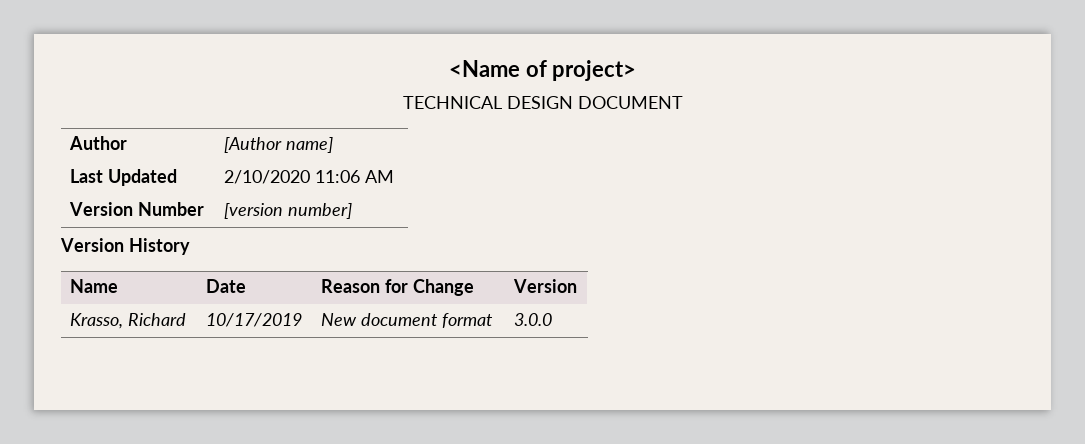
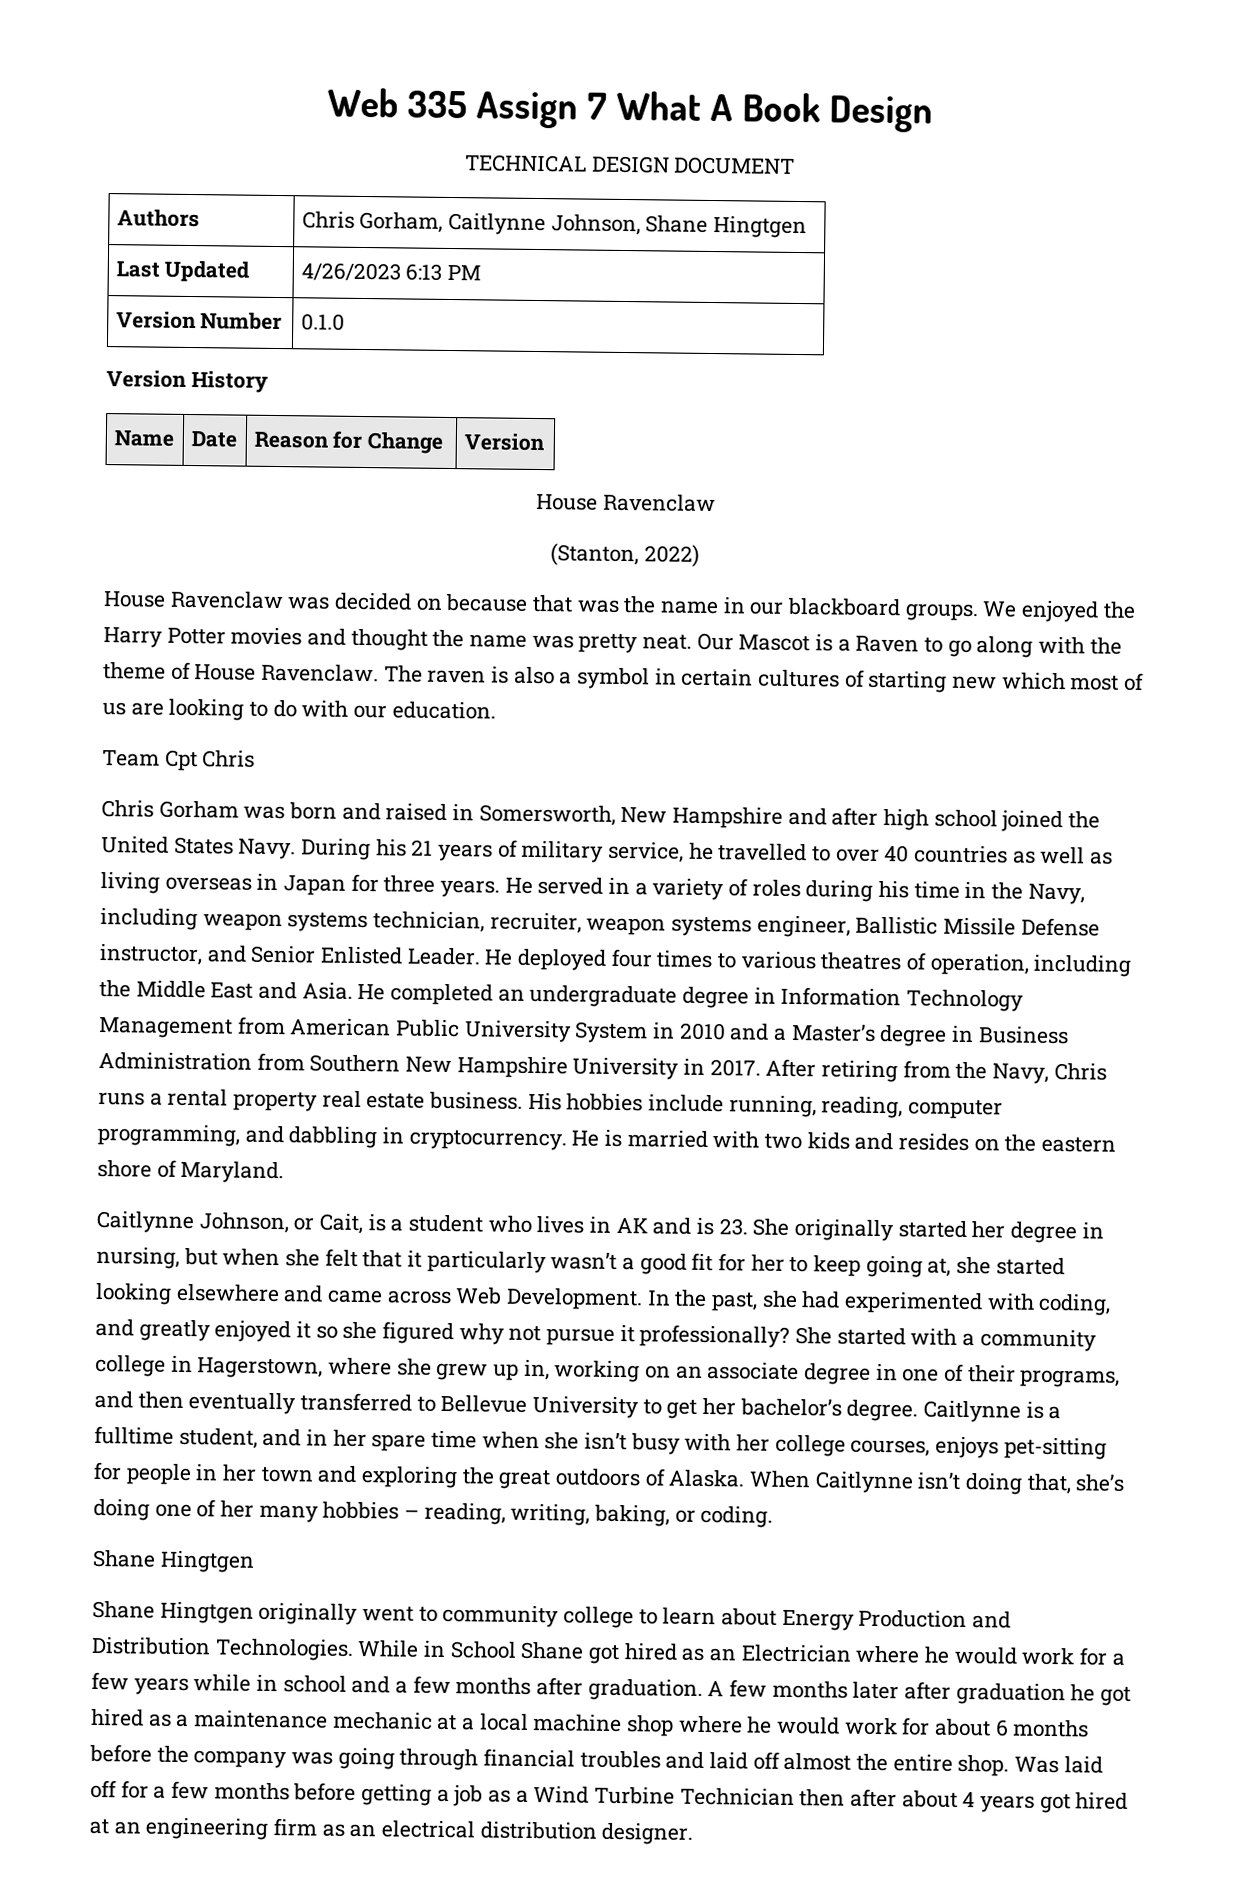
- <Name of project>
+ Web 335 Assign 7 What A Book Design
  TECHNICAL DESIGN DOCUMENT
- Author | [Author name]
+ Authors | Chris Gorham, Caitlynne Johnson, Shane Hingtgen
- Last Updated | 2/10/2020 11:06 AM
+ Last Updated | 4/26/2023 6:13 PM
- Version Number | [version number]
+ Version Number | 0.1.0
  Name | Date | Reason for Change | Version
- Krasso, Richard | 10/17/2019 | New document format | 3.0.0
+ House Ravenclaw
+ (Stanton, 2022)
+ House Ravenclaw was decided on because that was the name in our blackboard groups. We enjoyed the Harry Potter movies and thought the name was pretty neat. Our Mascot is a Raven to go along with the theme of House Ravenclaw. The raven is also a symbol in certain cultures of starting new which most of us are looking to do with our education.
+ Team Cpt Chris
+ Chris Gorham was born and raised in Somersworth, New Hampshire and after high school joined the United States Navy. During his 21 years of military service, he travelled to over 40 countries as well as living overseas in Japan for three years. He served in a variety of roles during his time in the Navy, including weapon systems technician, recruiter, weapon systems engineer, Ballistic Missile Defense instructor, and Senior Enlisted Leader. He deployed four times to various theatres of operation, including the Middle East and Asia. He completed an undergraduate degree in Information Technology Management from American Public University System in 2010 and a Master’s degree in Business Administration from Southern New Hampshire University in 2017. After retiring from the Navy, Chris runs a rental property real estate business. His hobbies include running, reading, computer programming, and dabbling in cryptocurrency. He is married with two kids and resides on the eastern shore of Maryland.
+ Caitlynne Johnson, or Cait, is a student who lives in AK and is 23. She originally started her degree in nursing, but when she felt that it particularly wasn’t a good fit for her to keep going at, she started looking elsewhere and came across Web Development. In the past, she had experimented with coding, and greatly enjoyed it so she figured why not pursue it professionally? She started with a community college in Hagerstown, where she grew up in, working on an associate degree in one of their programs, and then eventually transferred to Bellevue University to get her bachelor’s degree. Caitlynne is a fulltime student, and in her spare time when she isn’t busy with her college courses, enjoys pet-sitting for people in her town and exploring the great outdoors of Alaska. When Caitlynne isn’t doing that, she’s doing one of her many hobbies – reading, writing, baking, or coding.
+ Shane Hingtgen
+ Shane Hingtgen originally went to community college to learn about Energy Production and Distribution Technologies. While in School Shane got hired as an Electrician where he would work for a few years while in school and a few months after graduation. A few months later after graduation he got hired as a maintenance mechanic at a local machine shop where he would work for about 6 months before the company was going through financial troubles and laid off almost the entire shop. Was laid off for a few months before getting a job as a Wind Turbine Technician then after about 4 years got hired at an engineering firm as an electrical distribution designer.

